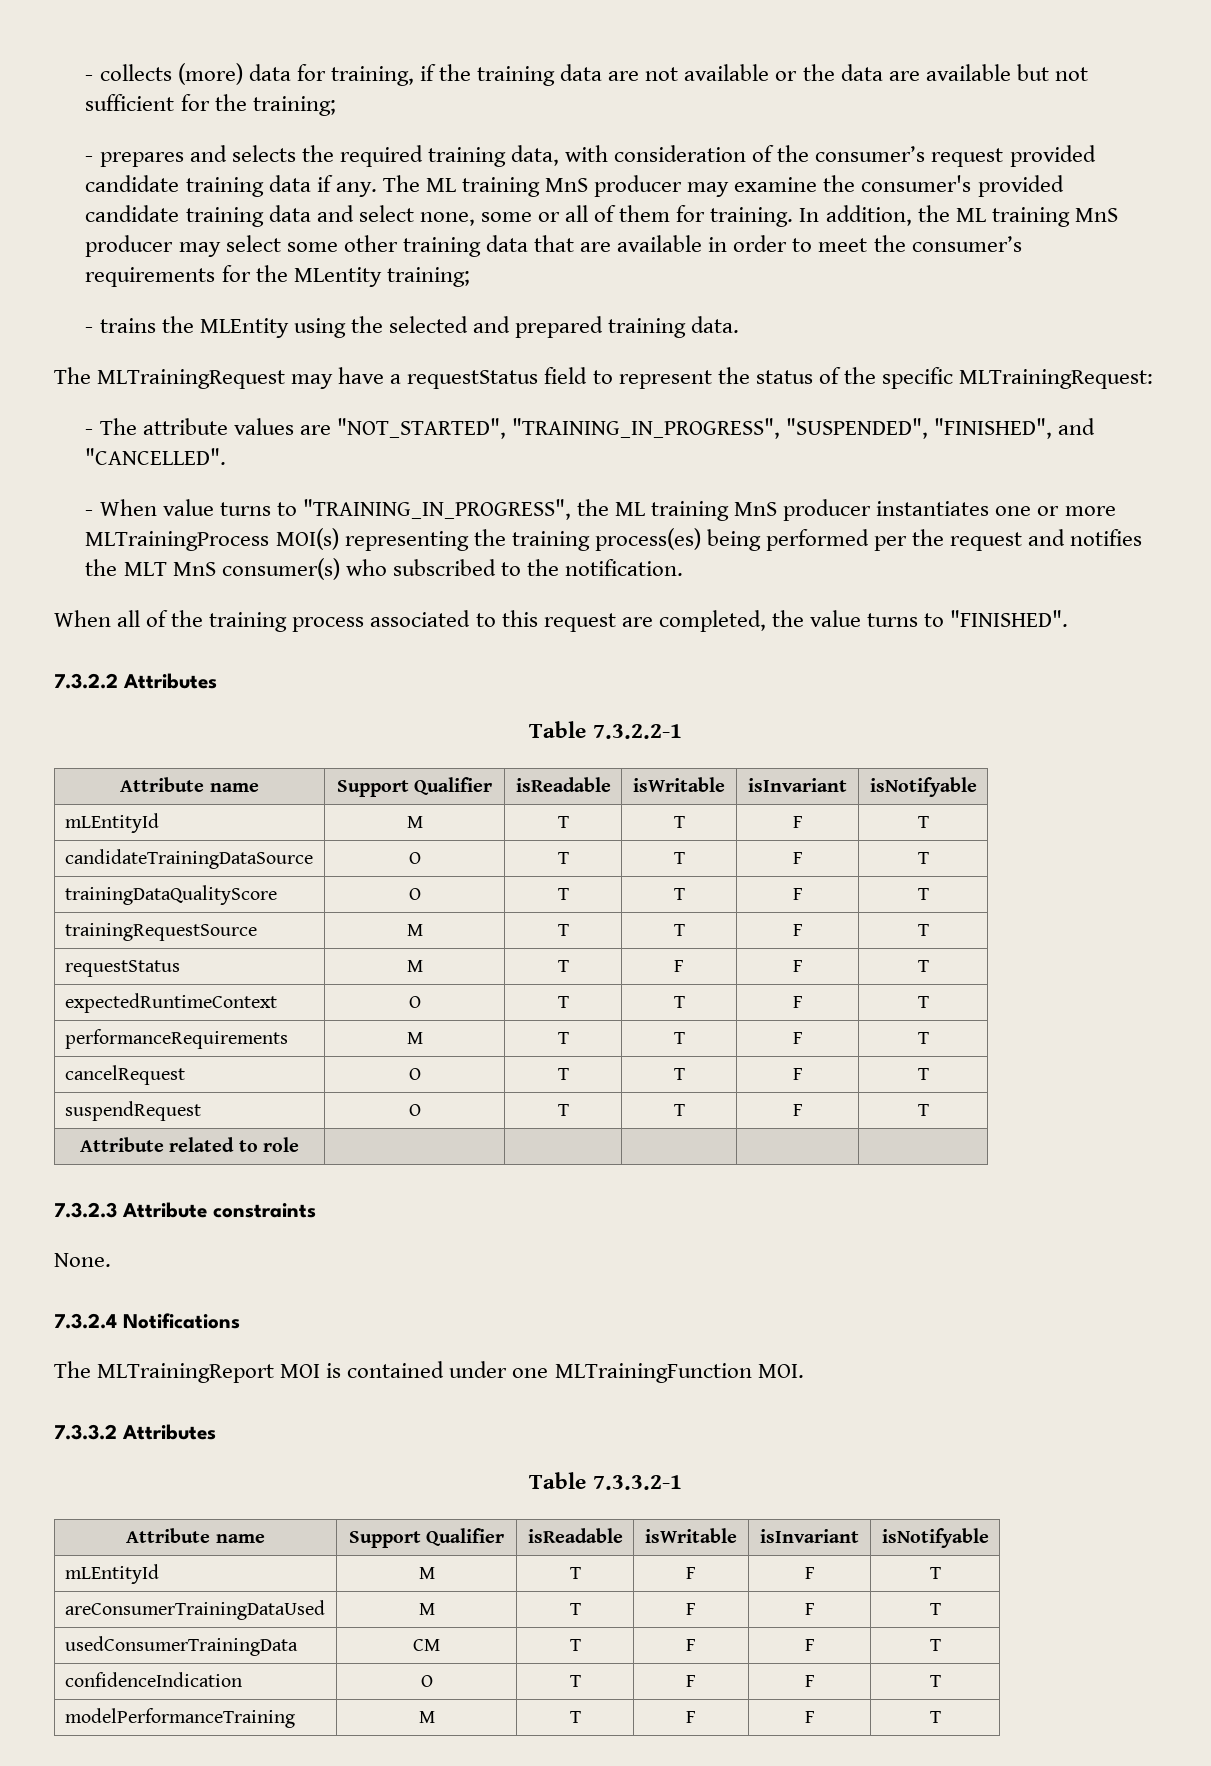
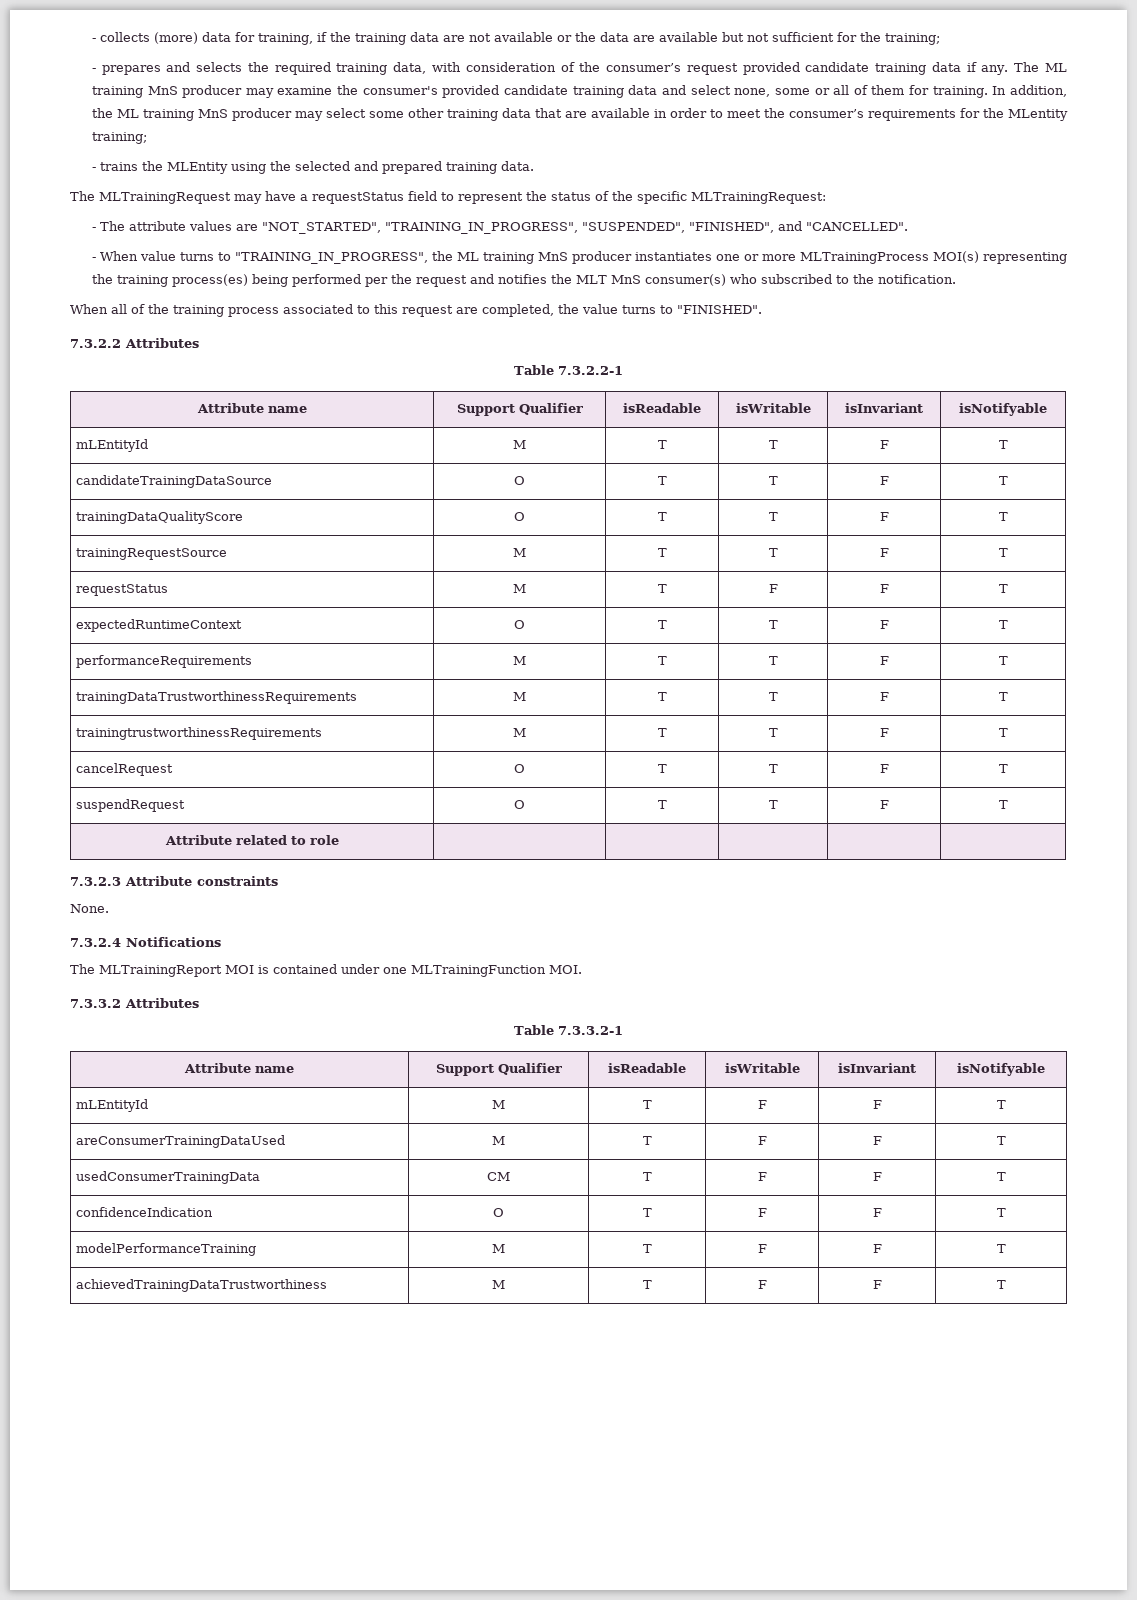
+ trainingDataTrustworthinessRequirements | M | T | T | F | T
+ trainingtrustworthinessRequirements | M | T | T | F | T
+ achievedTrainingDataTrustworthiness | M | T | F | F | T

